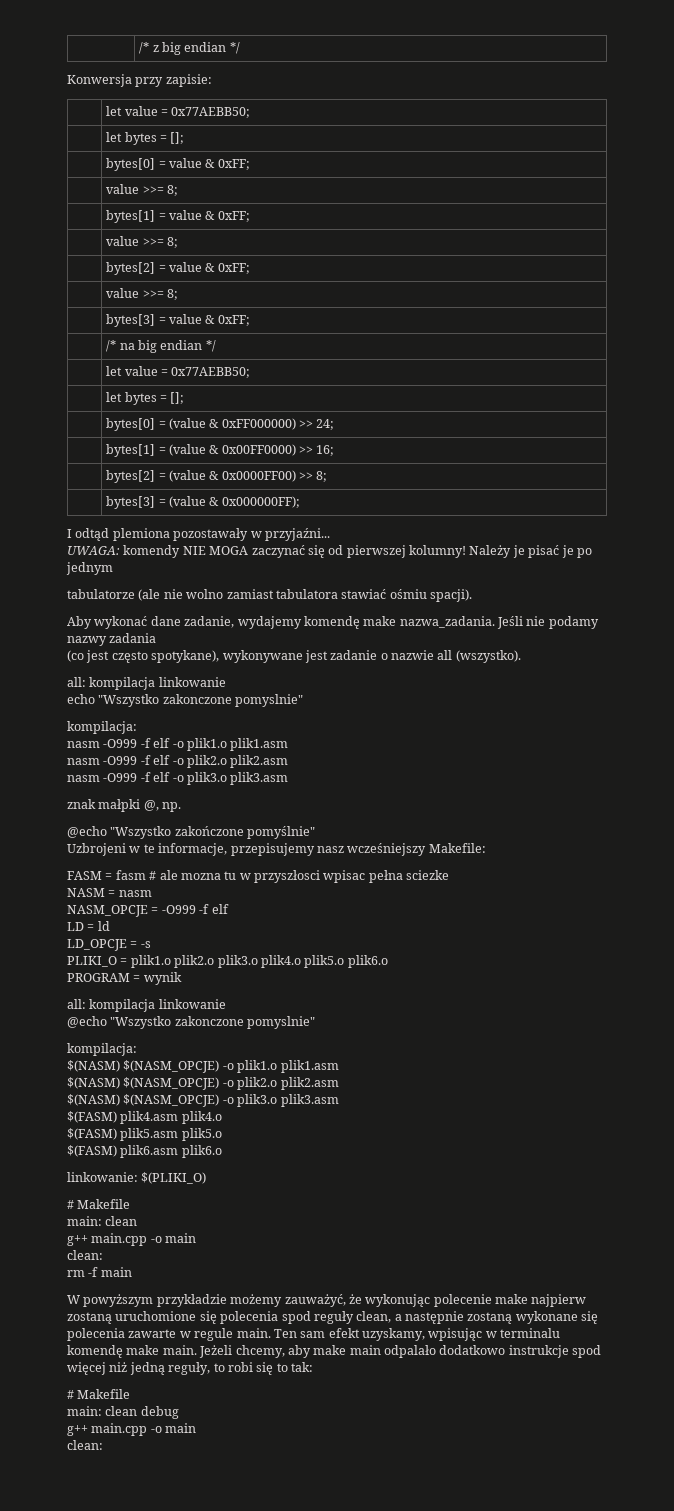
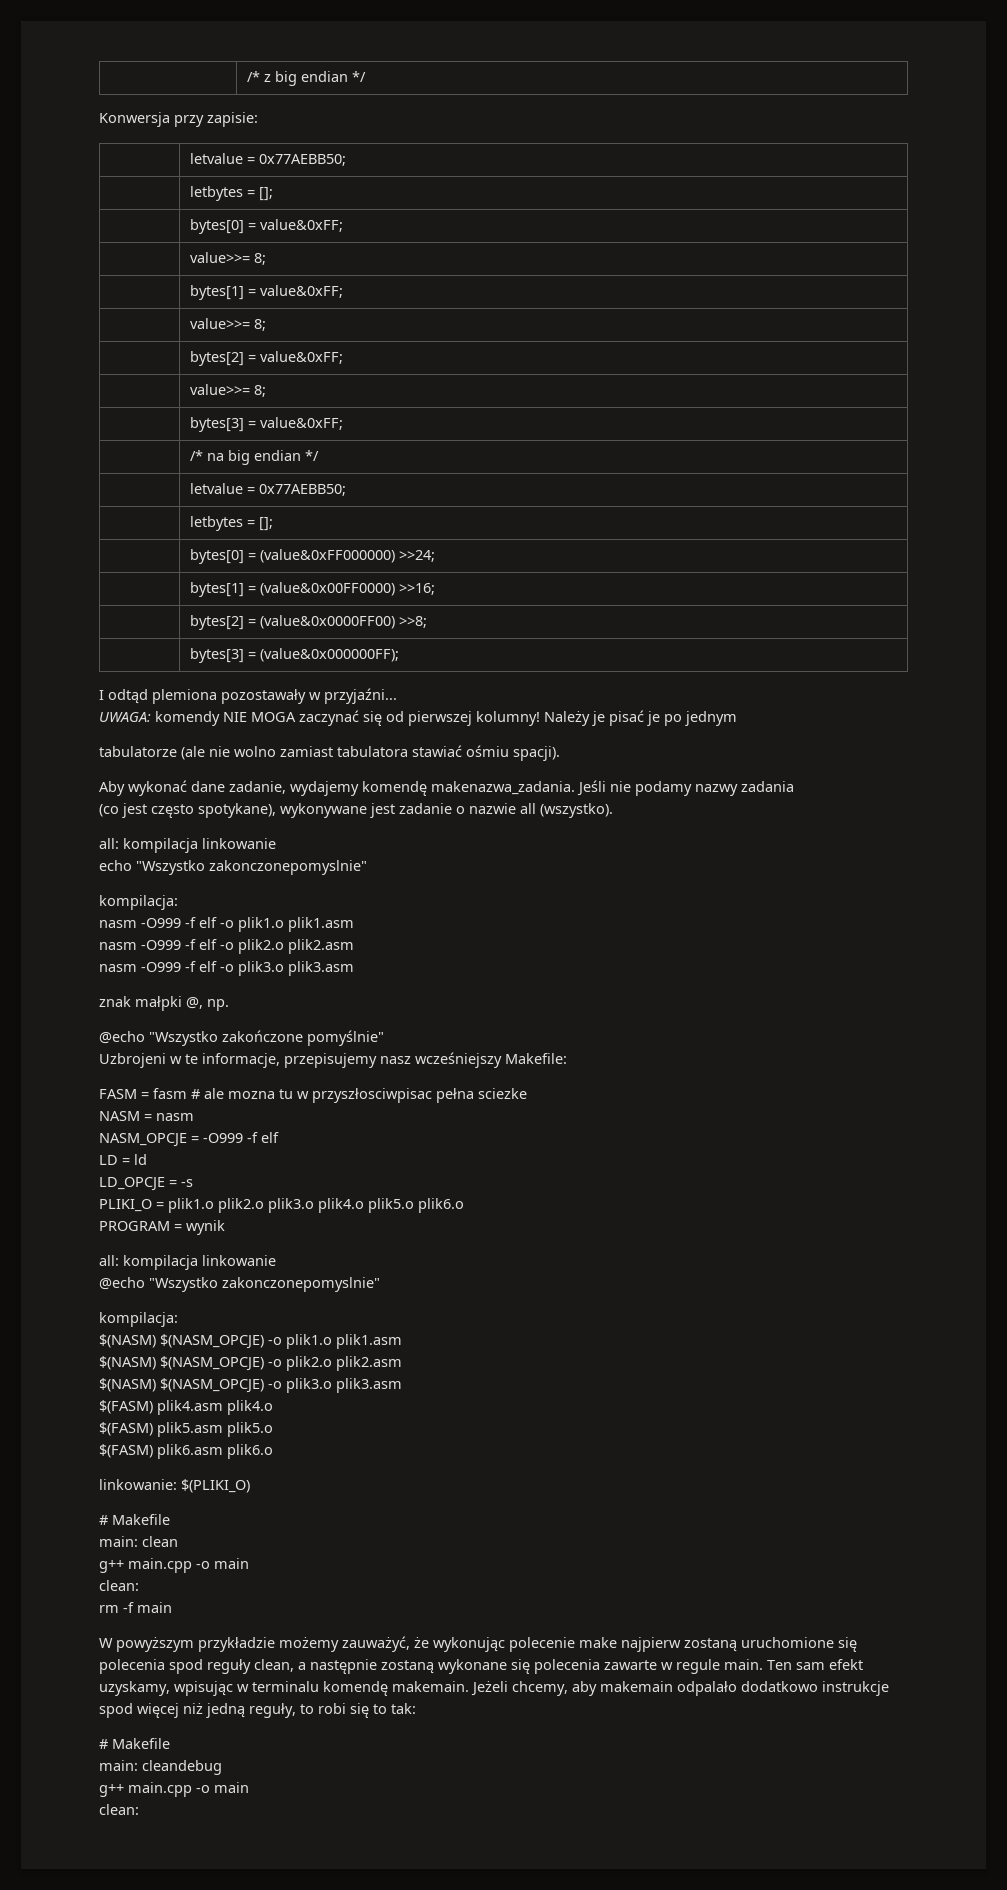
  Konwersja przy zapisie:
- | let value = 0x77AEBB50;
- | let bytes = [];
- | bytes[0] = value & 0xFF;
- | value >>= 8;
- | bytes[1] = value & 0xFF;
- | value >>= 8;
- | bytes[2] = value & 0xFF;
- | value >>= 8;
- | bytes[3] = value & 0xFF;
+ | letvalue = 0x77AEBB50;
+ | letbytes = [];
+ | bytes[0] = value&0xFF;
+ | value>>= 8;
+ | bytes[1] = value&0xFF;
+ | value>>= 8;
+ | bytes[2] = value&0xFF;
+ | value>>= 8;
+ | bytes[3] = value&0xFF;
  | /* na big endian */
- | let value = 0x77AEBB50;
- | let bytes = [];
- | bytes[0] = (value & 0xFF000000) >> 24;
- | bytes[1] = (value & 0x00FF0000) >> 16;
- | bytes[2] = (value & 0x0000FF00) >> 8;
- | bytes[3] = (value & 0x000000FF);
+ | letvalue = 0x77AEBB50;
+ | letbytes = [];
+ | bytes[0] = (value&0xFF000000) >>24;
+ | bytes[1] = (value&0x00FF0000) >>16;
+ | bytes[2] = (value&0x0000FF00) >>8;
+ | bytes[3] = (value&0x000000FF);
- Aby wykonać dane zadanie, wydajemy komendę make nazwa_zadania.
+ Aby wykonać dane zadanie, wydajemy komendę makenazwa_zadania.
- echo "Wszystko zakonczone pomyslnie"
+ echo "Wszystko zakonczonepomyslnie"
- FASM = fasm # ale mozna tu w przyszłosci wpisac pełna sciezke
+ FASM = fasm # ale mozna tu w przyszłosciwpisac pełna sciezke
- @echo "Wszystko zakonczone pomyslnie"
+ @echo "Wszystko zakonczonepomyslnie"
- Ten sam efekt uzyskamy, wpisując w terminalu komendę make main.
+ Ten sam efekt uzyskamy, wpisując w terminalu komendę makemain.
- Jeżeli chcemy, aby make main odpalało dodatkowo instrukcje spod więcej niż jedną reguły, to robi się to tak:
+ Jeżeli chcemy, aby makemain odpalało dodatkowo instrukcje spod więcej niż jedną reguły, to robi się to tak:
- main: clean debug
+ main: cleandebug

